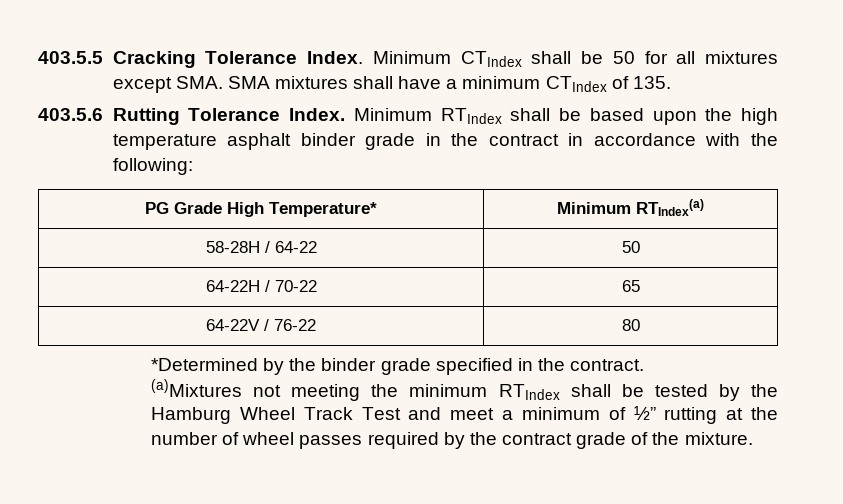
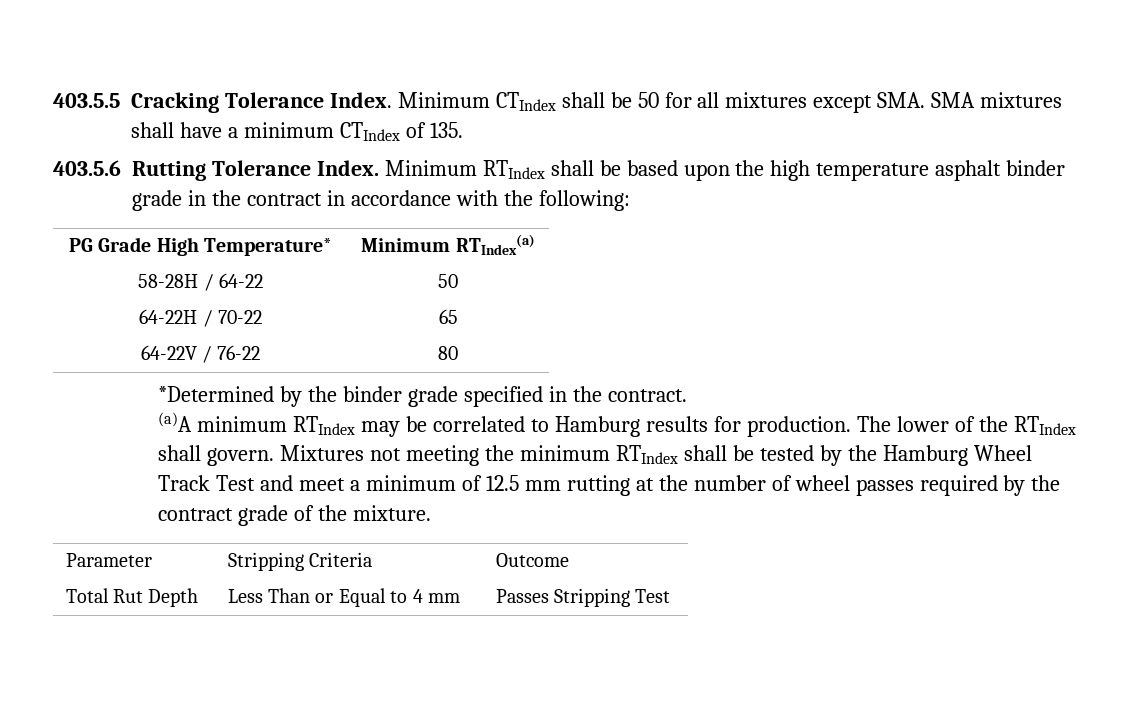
- (a)Mixtures not meeting the minimum RTIndex shall be tested by the Hamburg Wheel Track Test and meet a minimum of ½” rutting at the number of wheel passes required by the contract grade of the mixture.
+ (a)A minimum RTIndex may be correlated to Hamburg results for production. The lower of the RTIndex shall govern. Mixtures not meeting the minimum RTIndex shall be tested by the Hamburg Wheel Track Test and meet a minimum of 12.5 mm rutting at the number of wheel passes required by the contract grade of the mixture.
+ Parameter | Stripping Criteria | Outcome
+ Total Rut Depth | Less Than or Equal to 4 mm | Passes Stripping Test

